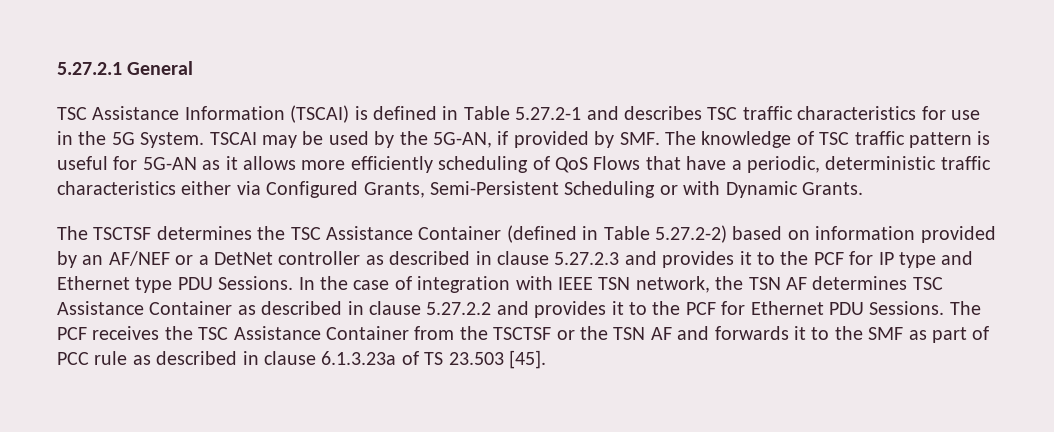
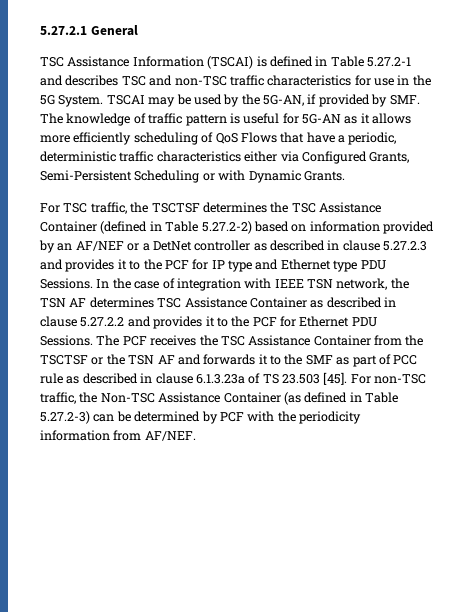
- TSC Assistance Information (TSCAI) is defined in Table 5.27.2-1 and describes TSC traffic characteristics for use in the 5G System.
+ TSC Assistance Information (TSCAI) is defined in Table 5.27.2-1 and describes TSC and non-TSC traffic characteristics for use in the 5G System.
- TSCAI may be used by the 5G-AN, if provided by SMF. The knowledge of TSC traffic pattern is useful for 5G-AN as it allows more efficiently scheduling of QoS Flows that have a periodic, deterministic traffic characteristics either via Configured Grants, Semi-Persistent Scheduling or with Dynamic Grants.
+ TSCAI may be used by the 5G-AN, if provided by SMF. The knowledge of traffic pattern is useful for 5G-AN as it allows more efficiently scheduling of QoS Flows that have a periodic, deterministic traffic characteristics either via Configured Grants, Semi-Persistent Scheduling or with Dynamic Grants.
- The TSCTSF determines the TSC Assistance Container (defined in Table 5.27.2-2) based on information provided by an AF/NEF or a DetNet controller as described in clause 5.27.2.3 and provides it to the PCF for IP type and Ethernet type PDU Sessions.
+ For TSC traffic, the TSCTSF determines the TSC Assistance Container (defined in Table 5.27.2-2) based on information provided by an AF/NEF or a DetNet controller as described in clause 5.27.2.3 and provides it to the PCF for IP type and Ethernet type PDU Sessions.
+ For non-TSC traffic, the Non-TSC Assistance Container (as defined in Table 5.27.2-3) can be determined by PCF with the periodicity information from AF/NEF.

